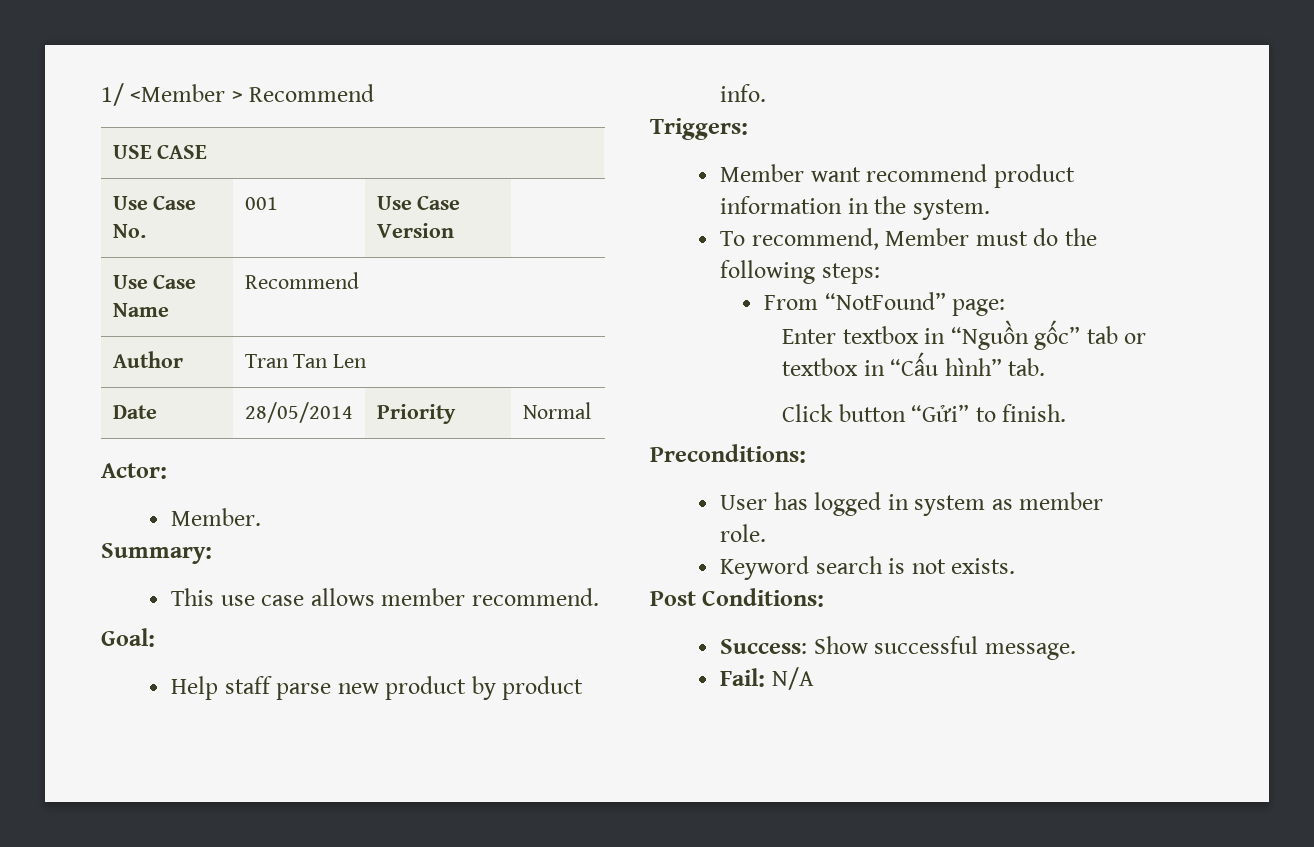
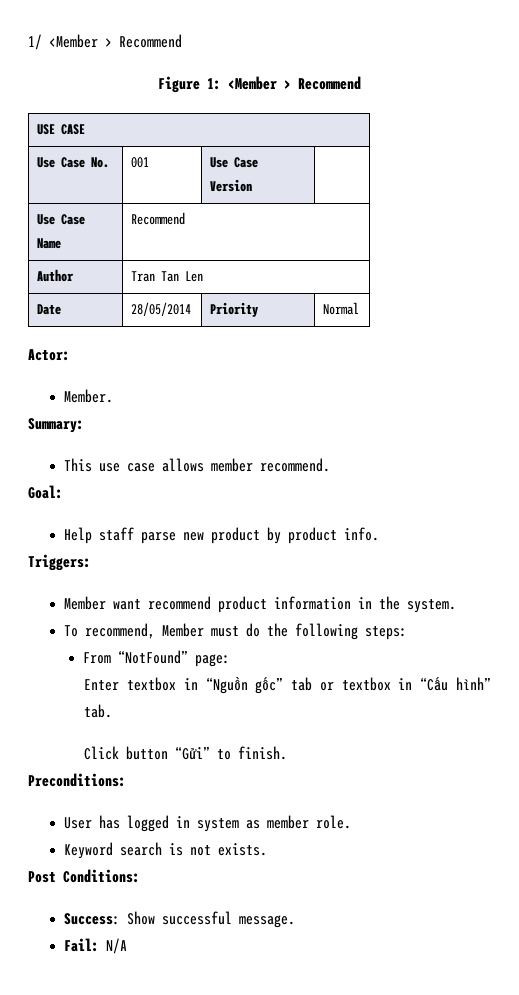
+ Figure 1: <Member > Recommend

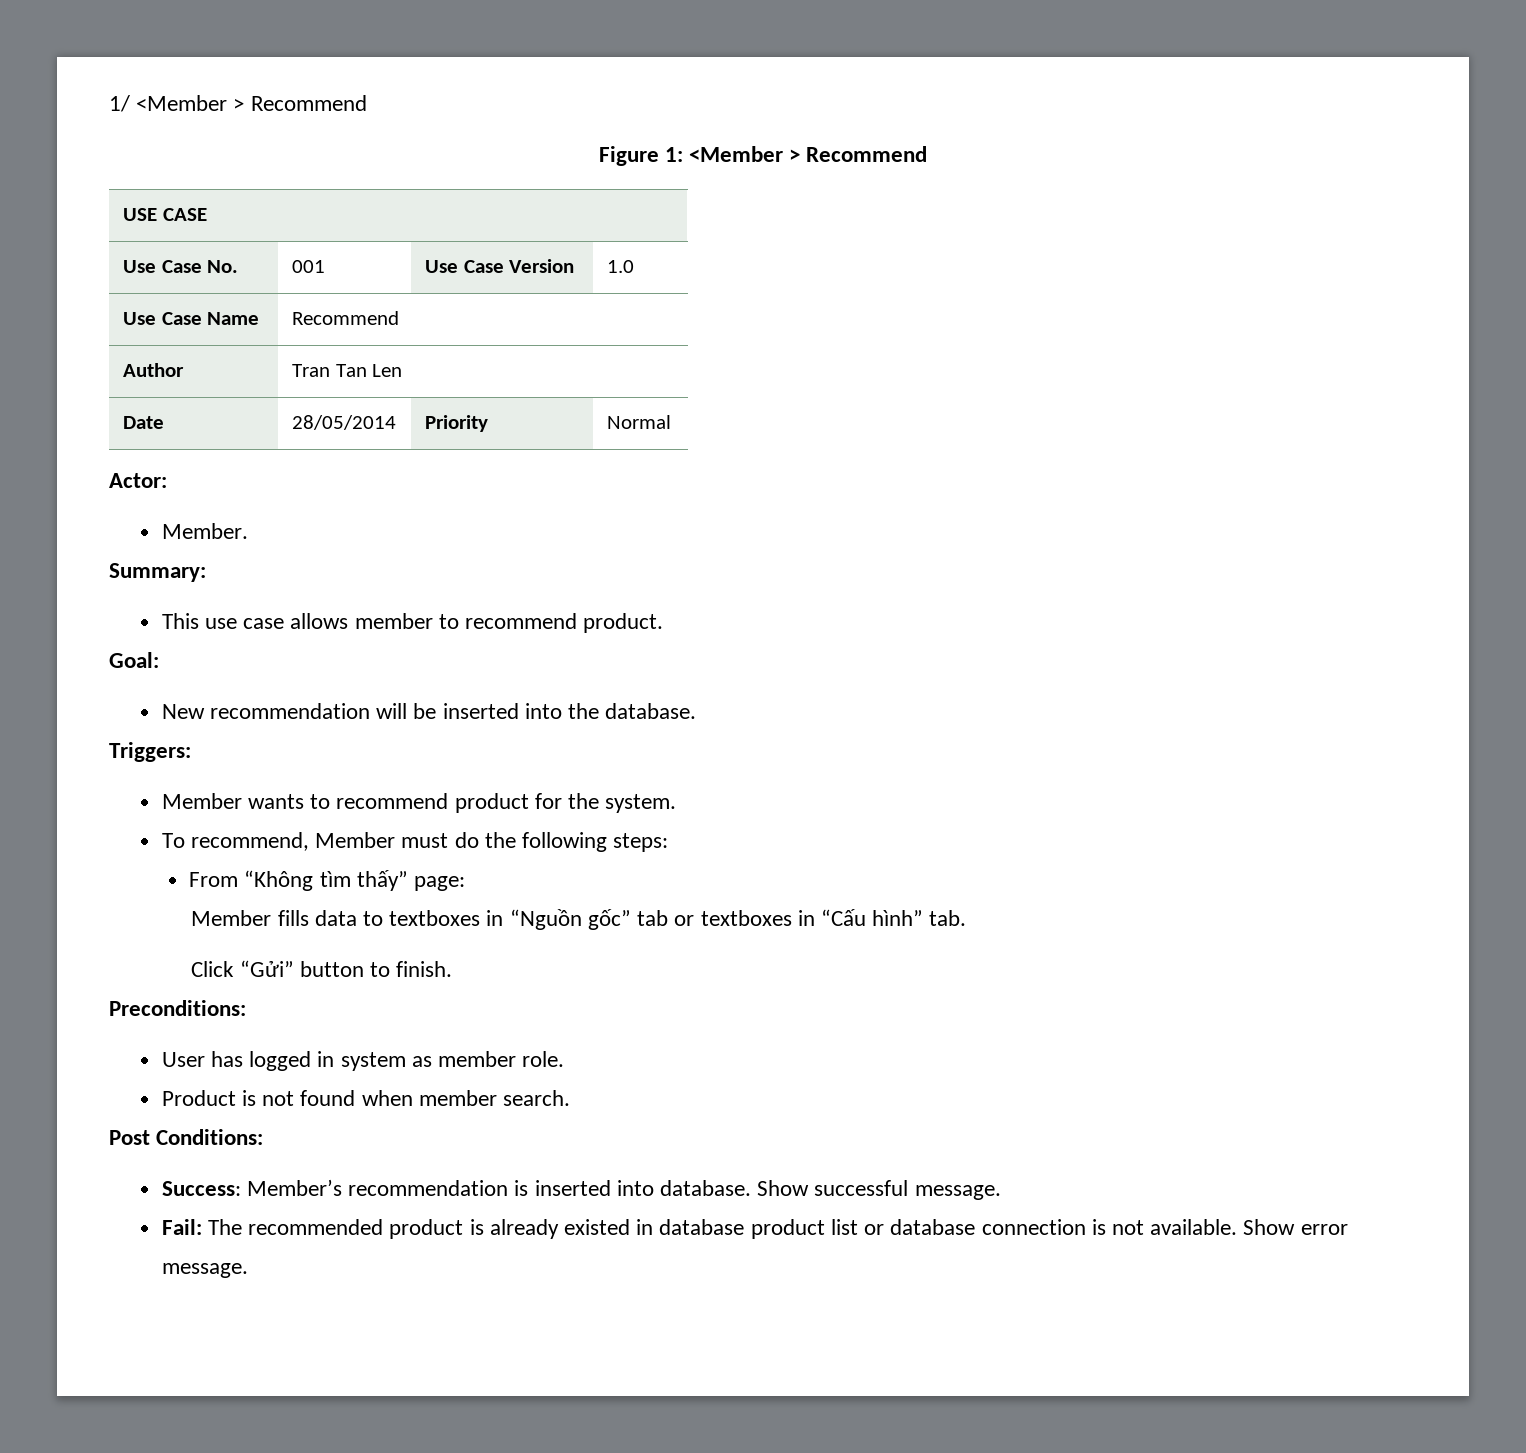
- Use Case No. | 001 | Use Case Version |
+ Use Case No. | 001 | Use Case Version | 1.0
- This use case allows member recommend.
+ This use case allows member to recommend product.
  Goal:
- Help staff parse new product by product info.
+ New recommendation will be inserted into the database.
  Triggers:
- Member want recommend product information in the system.
+ Member wants to recommend product for the system.
- From “NotFound” page:
- Enter textbox in “Nguồn gốc” tab or textbox in “Cấu hình” tab.
+ From “Không tìm thấy” page:
+ Member fills data to textboxes in “Nguồn gốc” tab or textboxes in “Cấu hình” tab.
- Click button “Gửi” to finish.
+ Click “Gửi” button to finish.
- Keyword search is not exists.
+ Product is not found when member search.
  Post Conditions:
- Success: Show successful message.
- Fail: N/A
+ Success: Member’s recommendation is inserted into database. Show successful message.
+ Fail: The recommended product is already existed in database product list or database connection is not available. Show error message.

